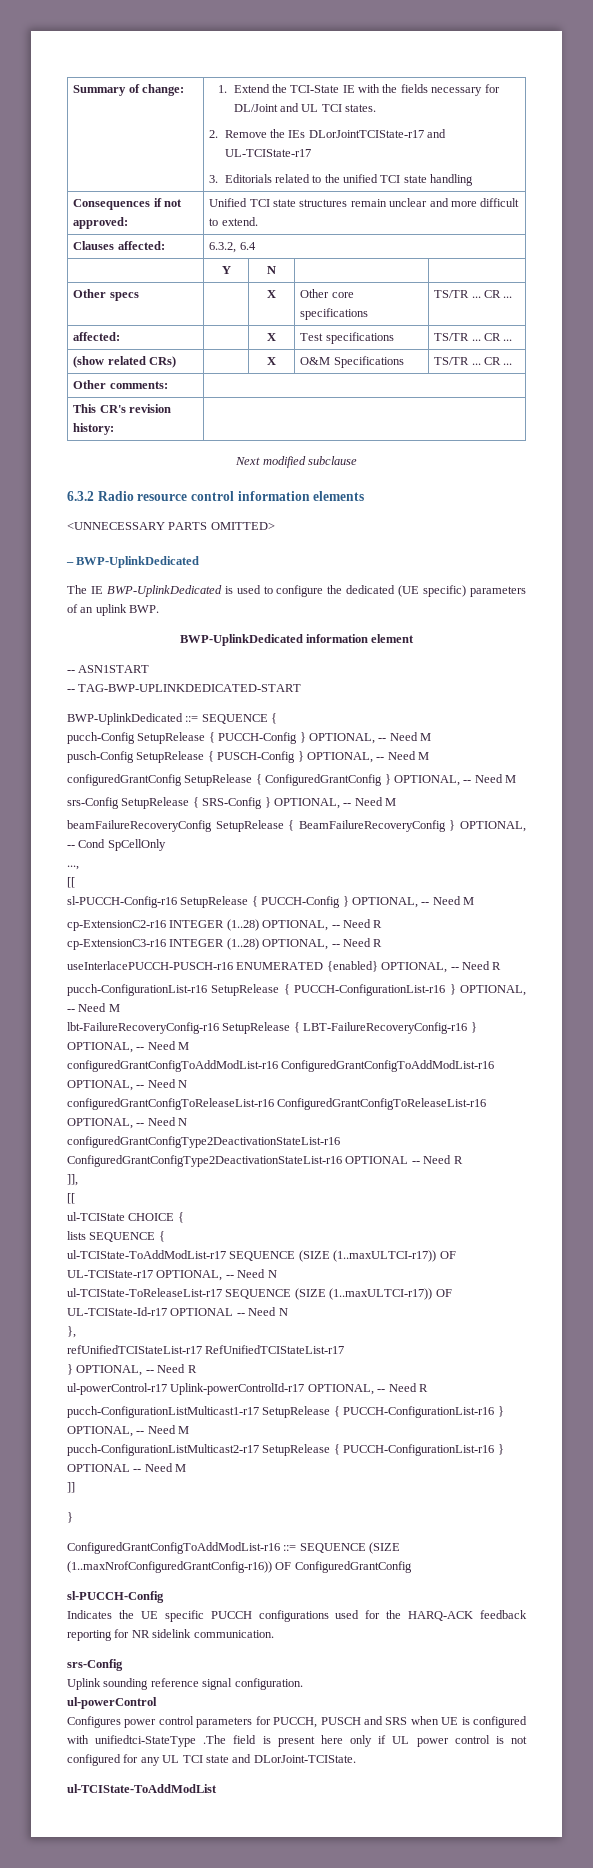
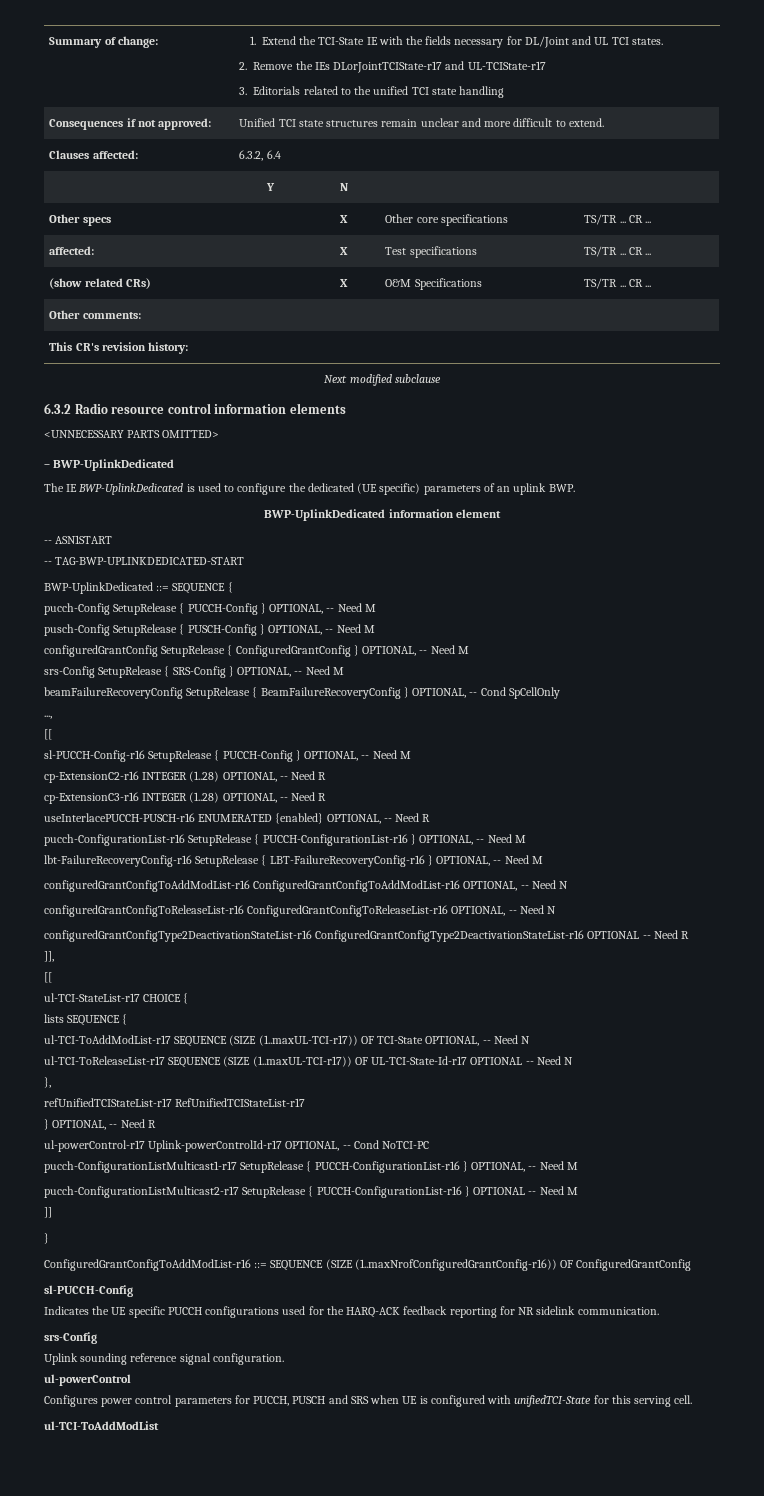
- ul-TCIState CHOICE {
+ ul-TCI-StateList-r17 CHOICE {
- ul-TCIState-ToAddModList-r17 SEQUENCE (SIZE (1..maxULTCI-r17)) OF UL-TCIState-r17 OPTIONAL, -- Need N
- ul-TCIState-ToReleaseList-r17 SEQUENCE (SIZE (1..maxULTCI-r17)) OF UL-TCIState-Id-r17 OPTIONAL -- Need N
+ ul-TCI-ToAddModList-r17 SEQUENCE (SIZE (1..maxUL-TCI-r17)) OF TCI-State OPTIONAL, -- Need N
+ ul-TCI-ToReleaseList-r17 SEQUENCE (SIZE (1..maxUL-TCI-r17)) OF UL-TCI-State-Id-r17 OPTIONAL -- Need N
- ul-powerControl-r17 Uplink-powerControlId-r17 OPTIONAL, -- Need R
+ ul-powerControl-r17 Uplink-powerControlId-r17 OPTIONAL, -- Cond NoTCI-PC
- Configures power control parameters for PUCCH, PUSCH and SRS when UE is configured with unifiedtci-StateType .The field is present here only if UL power control is not configured for any UL TCI state and DLorJoint-TCIState.
- ul-TCIState-ToAddModList
+ Configures power control parameters for PUCCH, PUSCH and SRS when UE is configured with unifiedTCI-State for this serving cell.
+ ul-TCI-ToAddModList

